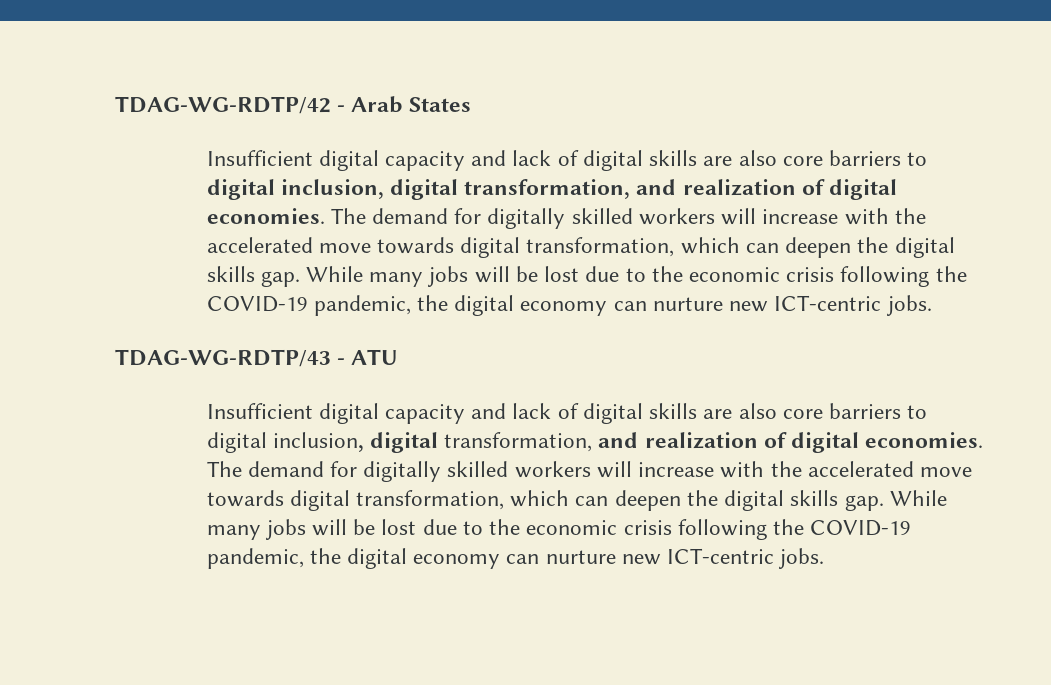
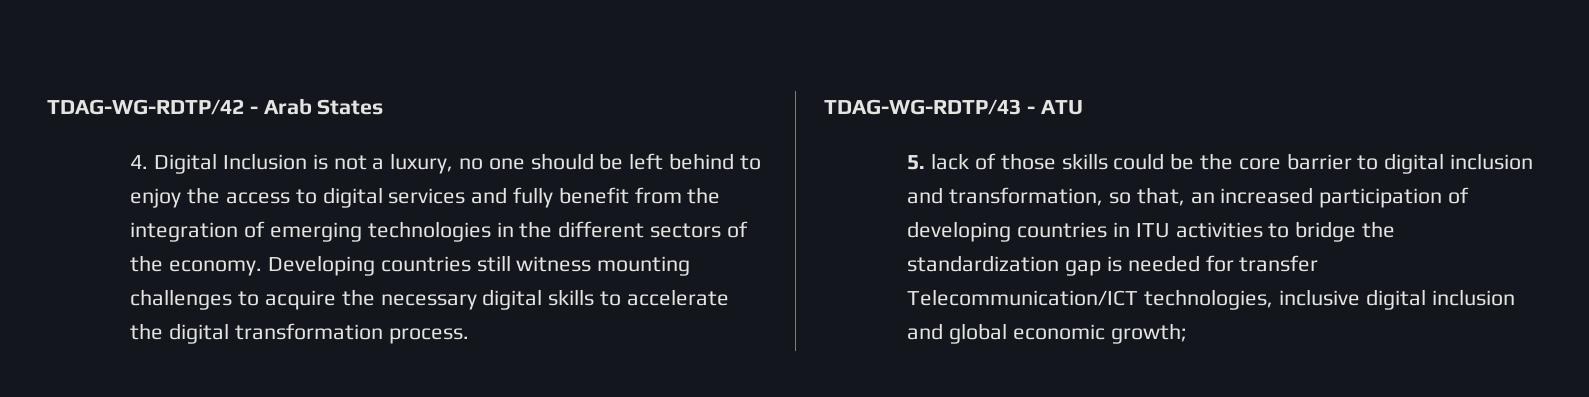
  TDAG-WG-RDTP/42 - Arab States
- Insufficient digital capacity and lack of digital skills are also core barriers to digital inclusion, digital transformation, and realization of digital economies. The demand for digitally skilled workers will increase with the accelerated move towards digital transformation, which can deepen the digital skills gap. While many jobs will be lost due to the economic crisis following the COVID-19 pandemic, the digital economy can nurture new ICT-centric jobs.
+ 4. Digital Inclusion is not a luxury, no one should be left behind to enjoy the access to digital services and fully benefit from the integration of emerging technologies in the different sectors of the economy. Developing countries still witness mounting challenges to acquire the necessary digital skills to accelerate the digital transformation process.
  TDAG-WG-RDTP/43 - ATU
- Insufficient digital capacity and lack of digital skills are also core barriers to digital inclusion, digital transformation, and realization of digital economies. The demand for digitally skilled workers will increase with the accelerated move towards digital transformation, which can deepen the digital skills gap. While many jobs will be lost due to the economic crisis following the COVID-19 pandemic, the digital economy can nurture new ICT-centric jobs.
+ 5. lack of those skills could be the core barrier to digital inclusion and transformation, so that, an increased participation of developing countries in ITU activities to bridge the standardization gap is needed for transfer Telecommunication/ICT technologies, inclusive digital inclusion and global economic growth;

